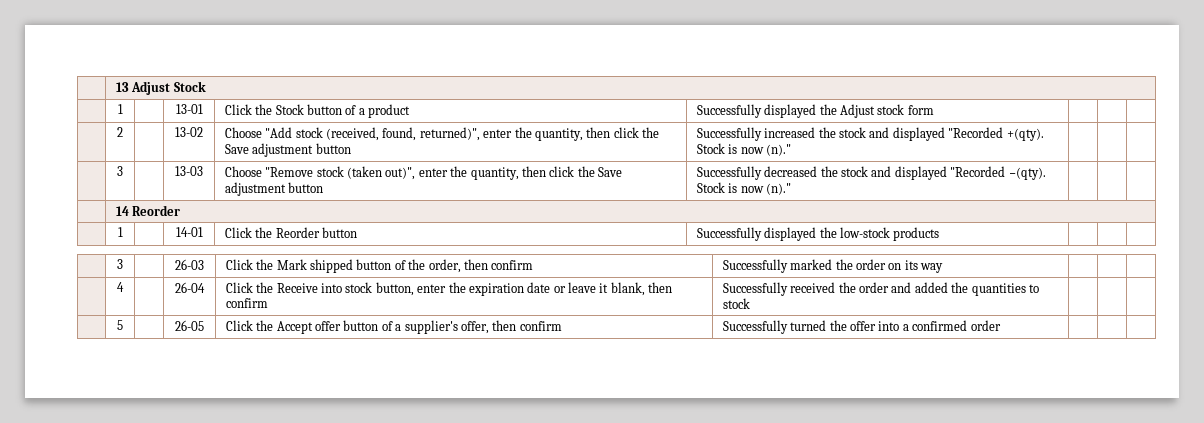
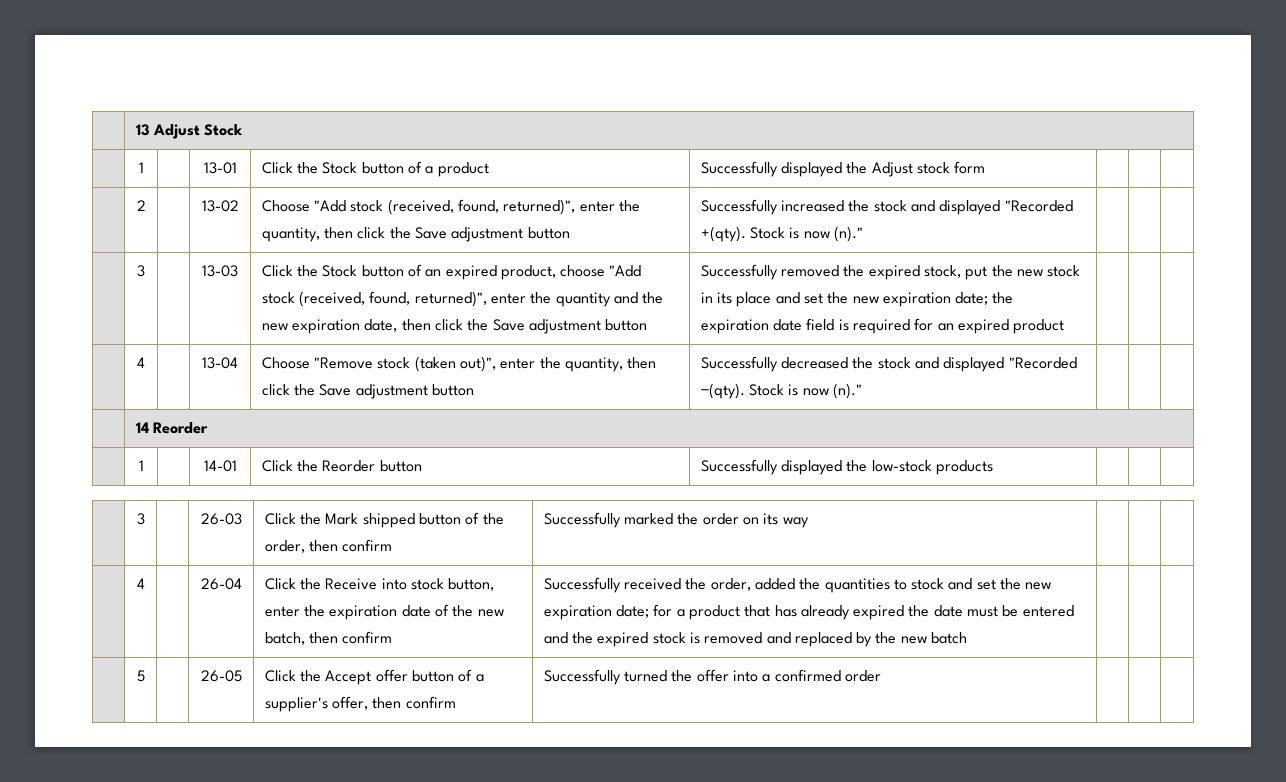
- Choose "Remove stock (taken out)", enter the quantity, then click the Save adjustment button | Successfully decreased the stock and displayed "Recorded −(qty). Stock is now (n)."
+ Click the Stock button of an expired product, choose "Add stock (received, found, returned)", enter the quantity and the new expiration date, then click the Save adjustment button | Successfully removed the expired stock, put the new stock in its place and set the new expiration date; the expiration date field is required for an expired product | | |
+ | 4 | | 13-04 | Choose "Remove stock (taken out)", enter the quantity, then click the Save adjustment button | Successfully decreased the stock and displayed "Recorded −(qty). Stock is now (n)." | | |
- Click the Receive into stock button, enter the expiration date or leave it blank, then confirm
+ Click the Receive into stock button, enter the expiration date of the new batch, then confirm
- Successfully received the order and added the quantities to stock
+ Successfully received the order, added the quantities to stock and set the new expiration date; for a product that has already expired the date must be entered and the expired stock is removed and replaced by the new batch

